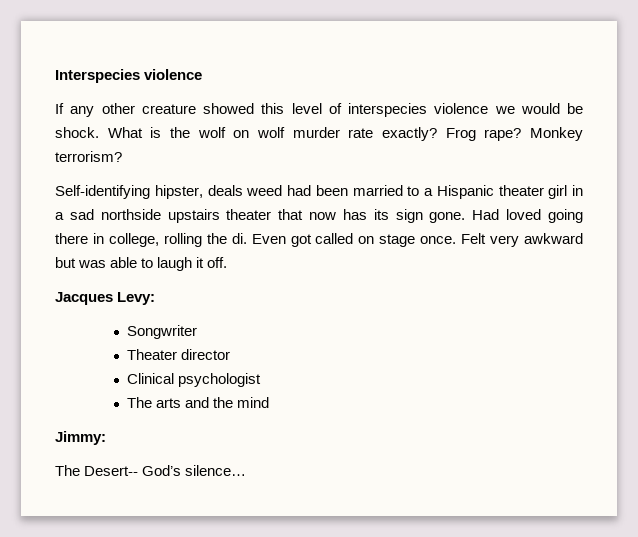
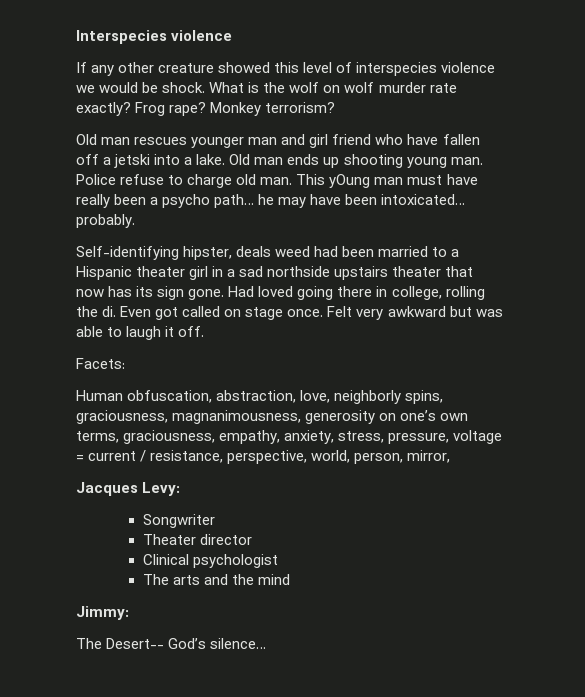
+ Old man rescues younger man and girl friend who have fallen off a jetski into a lake. Old man ends up shooting young man. Police refuse to charge old man. This yOung man must have really been a psycho path… he may have been intoxicated… probably.
+ Facets:
+ Human obfuscation, abstraction, love, neighborly spins, graciousness, magnanimousness, generosity on one’s own terms, graciousness, empathy, anxiety, stress, pressure, voltage = current / resistance, perspective, world, person, mirror,

